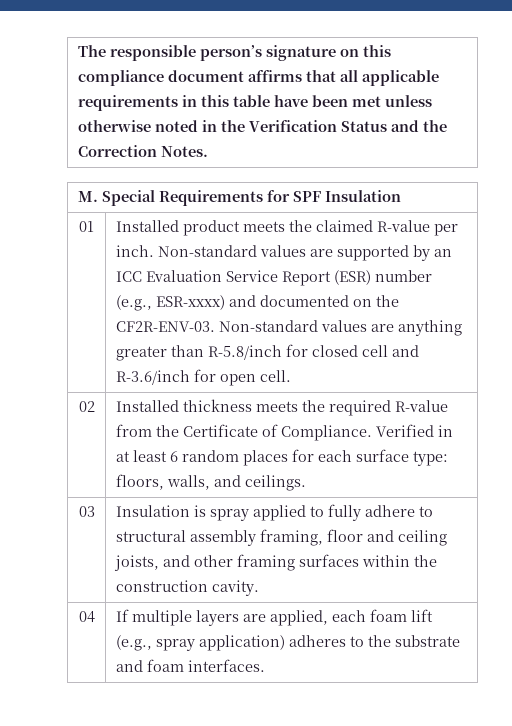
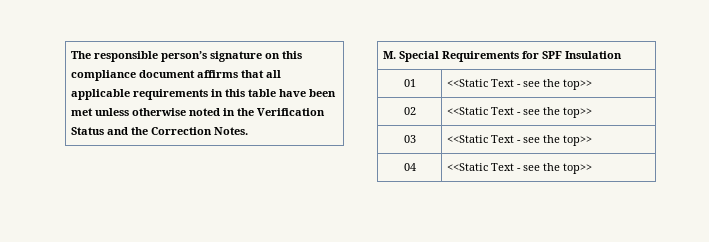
- 01 | Installed product meets the claimed R-value per inch. Non-standard values are supported by an ICC Evaluation Service Report (ESR) number (e.g., ESR-xxxx) and documented on the CF2R-ENV-03. Non-standard values are anything greater than R-5.8/inch for closed cell and R-3.6/inch for open cell.
- 02 | Installed thickness meets the required R-value from the Certificate of Compliance. Verified in at least 6 random places for each surface type: floors, walls, and ceilings.
- 03 | Insulation is spray applied to fully adhere to structural assembly framing, floor and ceiling joists, and other framing surfaces within the construction cavity.
- 04 | If multiple layers are applied, each foam lift (e.g., spray application) adheres to the substrate and foam interfaces.
+ 01 | <<Static Text - see the top>>
+ 02 | <<Static Text - see the top>>
+ 03 | <<Static Text - see the top>>
+ 04 | <<Static Text - see the top>>

